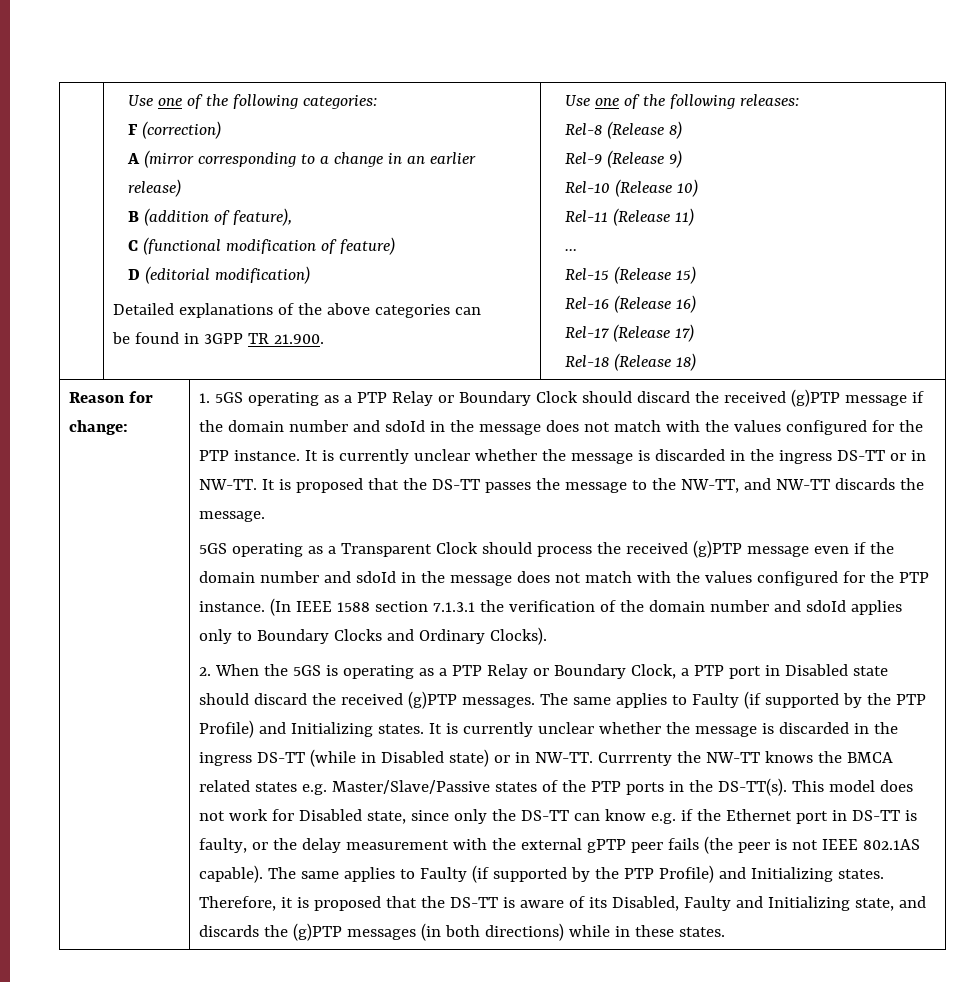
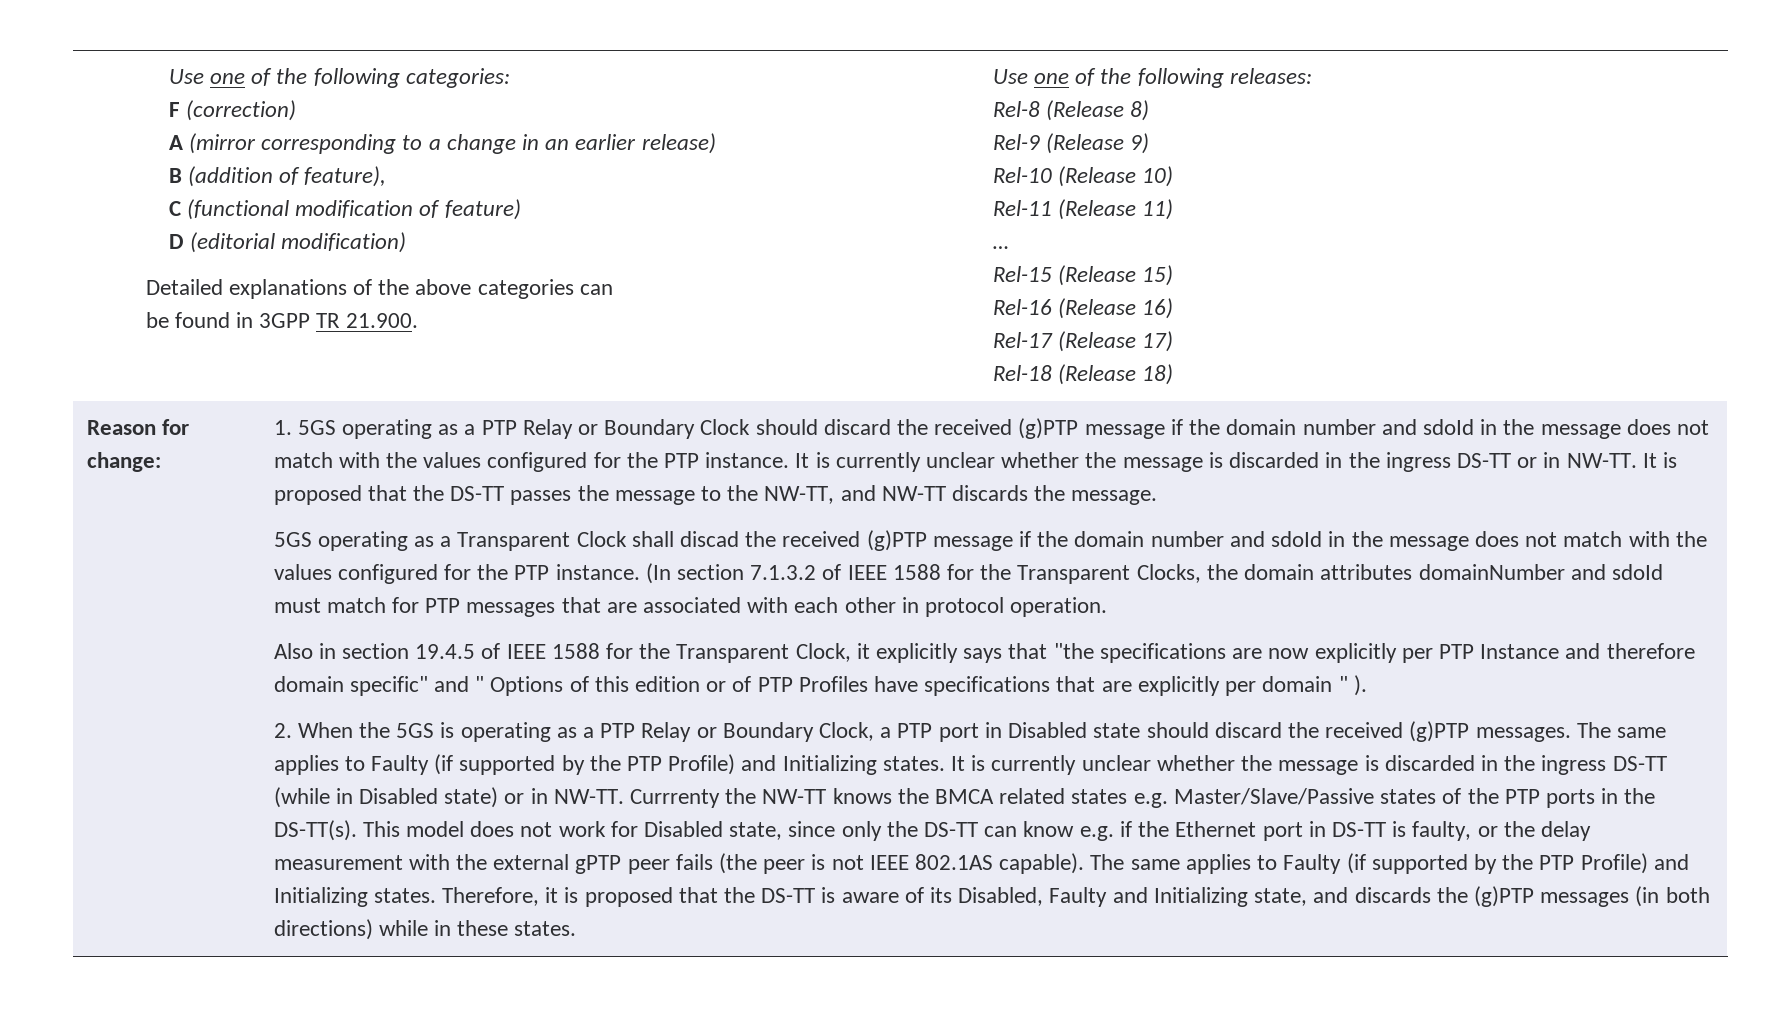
- 5GS operating as a Transparent Clock should process the received (g)PTP message even if the domain number and sdoId in the message does not match with the values configured for the PTP instance.
+ 5GS operating as a Transparent Clock shall discad the received (g)PTP message if the domain number and sdoId in the message does not match with the values configured for the PTP instance.
- (In IEEE 1588 section 7.1.3.1 the verification of the domain number and sdoId applies only to Boundary Clocks and Ordinary Clocks).
+ (In section 7.1.3.2 of IEEE 1588 for the Transparent Clocks, the domain attributes domainNumber and sdoId must match for PTP messages that are associated with each other in protocol operation.
+ Also in section 19.4.5 of IEEE 1588 for the Transparent Clock, it explicitly says that "the specifications are now explicitly per PTP Instance and therefore domain specific" and " Options of this edition or of PTP Profiles have specifications that are explicitly per domain " ).

